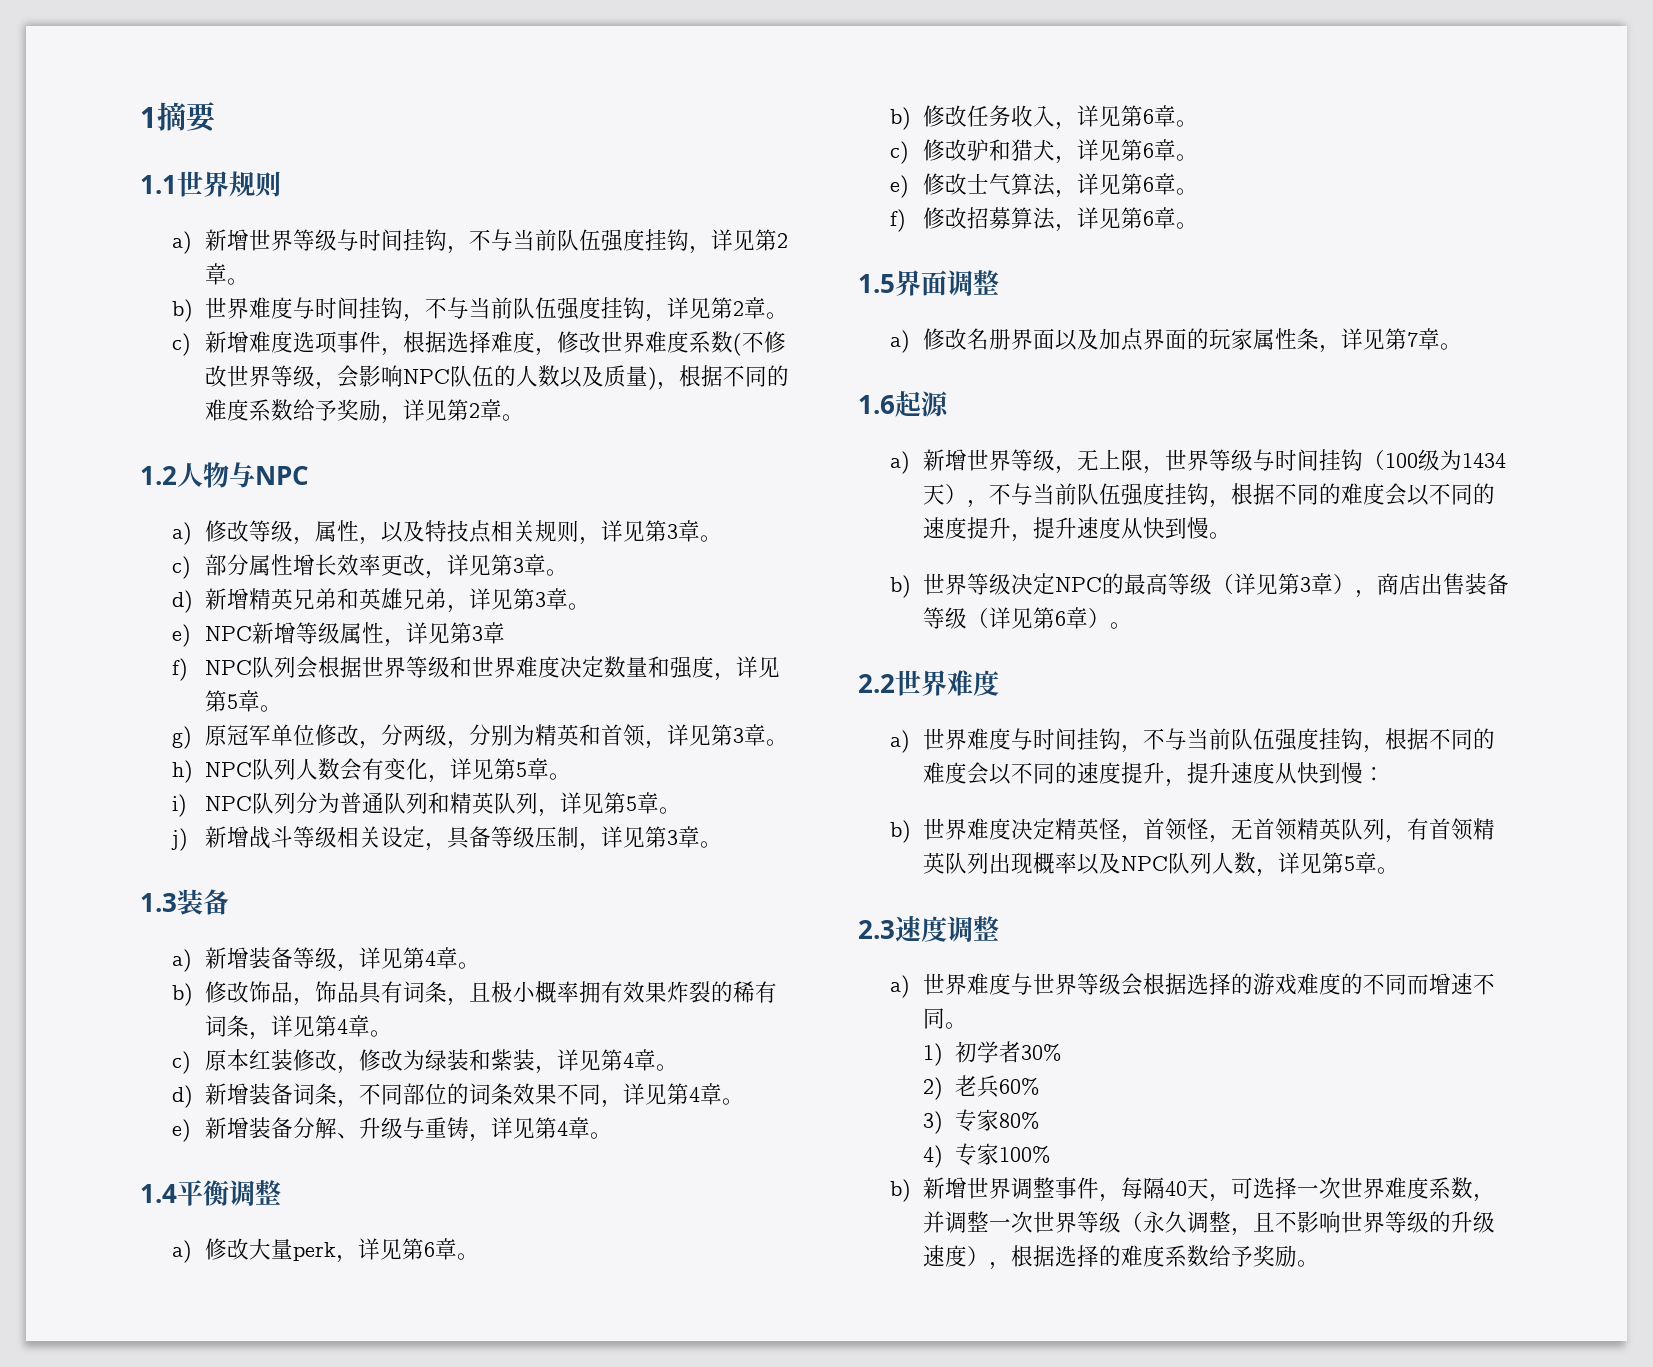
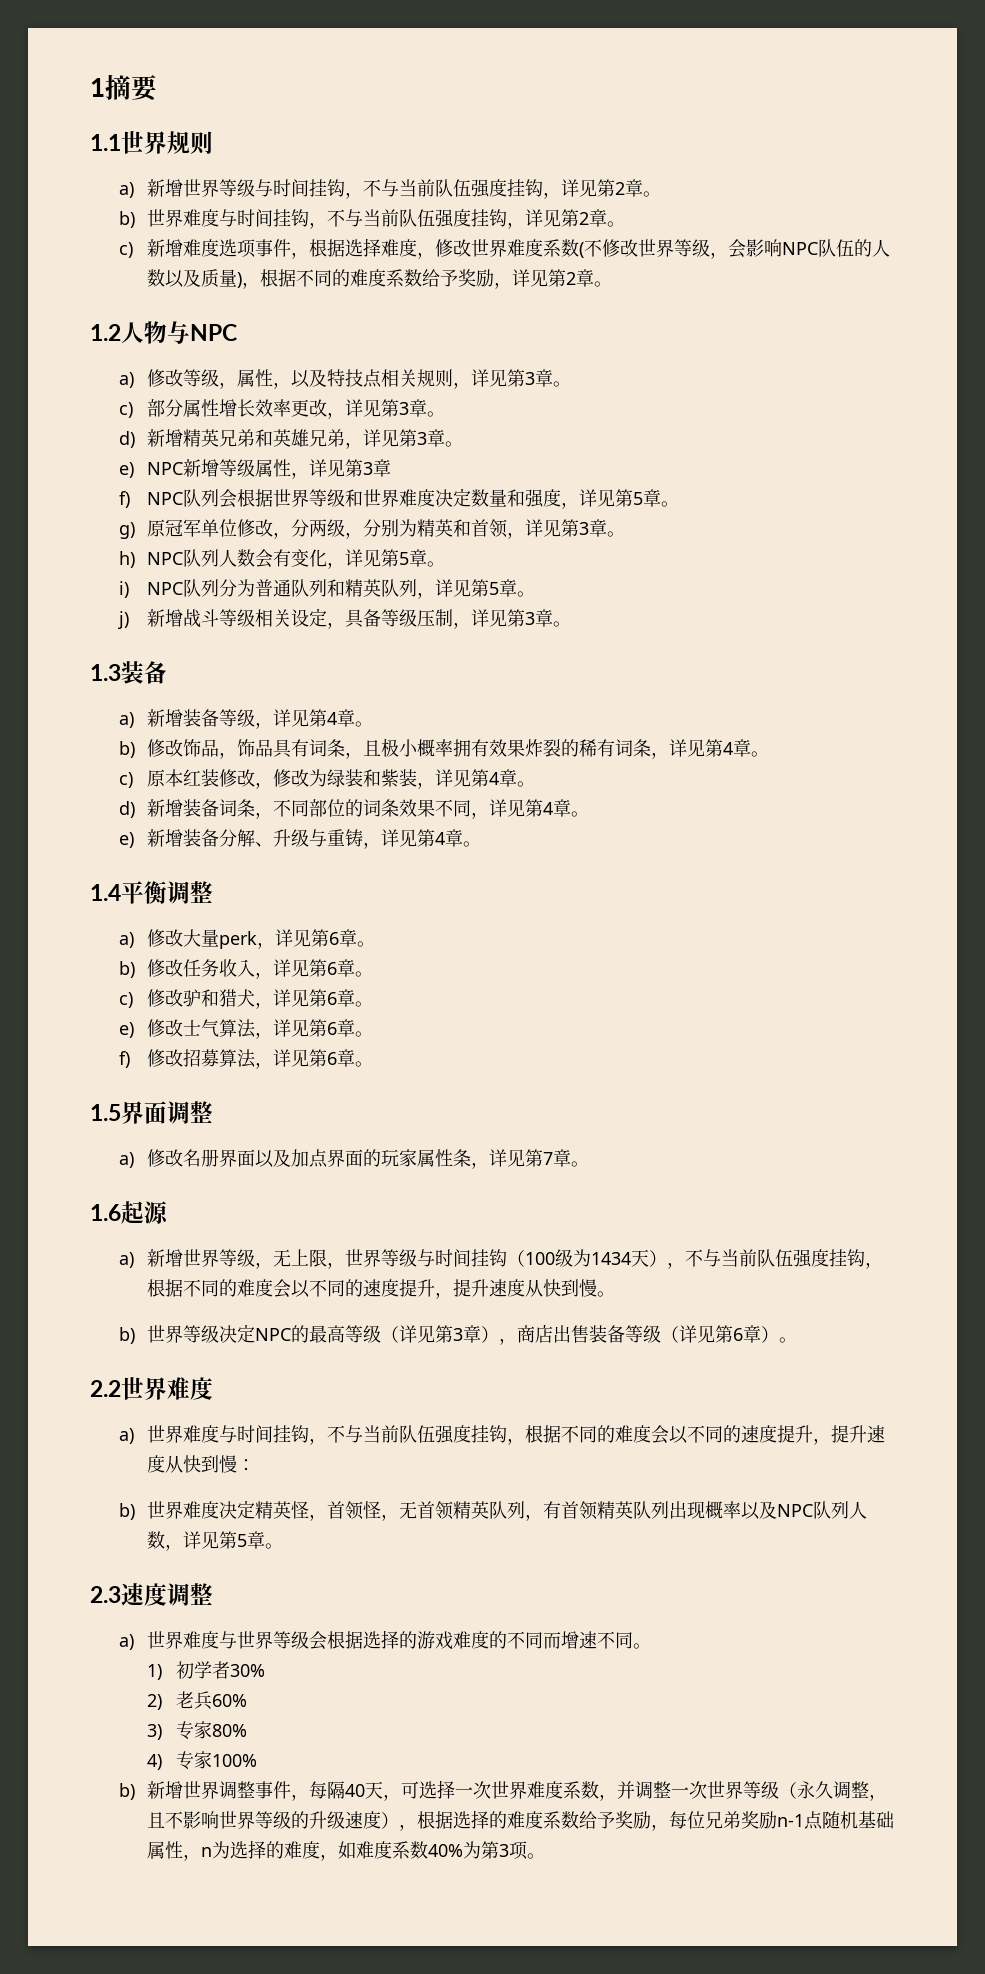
- b)新增世界调整事件，每隔40天，可选择一次世界难度系数，并调整一次世界等级（永久调整，且不影响世界等级的升级速度），根据选择的难度系数给予奖励。
+ b)新增世界调整事件，每隔40天，可选择一次世界难度系数，并调整一次世界等级（永久调整，且不影响世界等级的升级速度），根据选择的难度系数给予奖励，每位兄弟奖励n-1点随机基础属性，n为选择的难度，如难度系数40%为第3项。

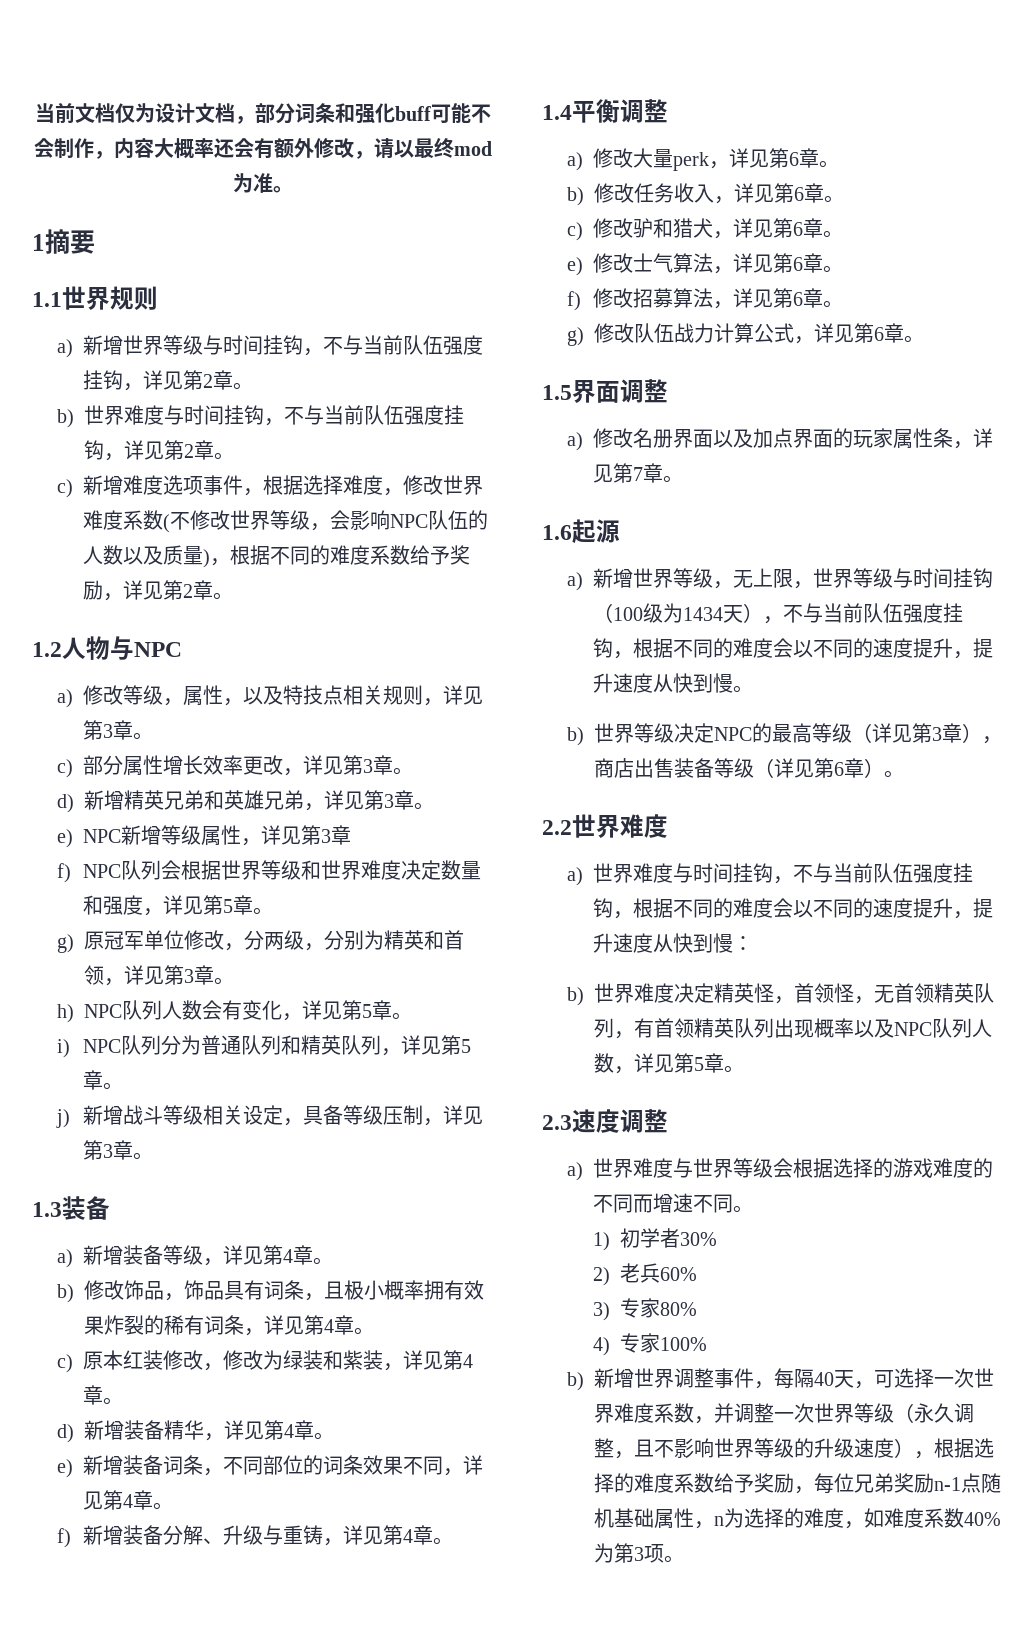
+ 当前文档仅为设计文档，部分词条和强化buff可能不会制作，内容大概率还会有额外修改，请以最终mod为准。
- d)新增装备词条，不同部位的词条效果不同，详见第4章。
+ d)新增装备精华，详见第4章。
+ e)新增装备词条，不同部位的词条效果不同，详见第4章。
- e)新增装备分解、升级与重铸，详见第4章。
+ f)新增装备分解、升级与重铸，详见第4章。
+ g)修改队伍战力计算公式，详见第6章。

